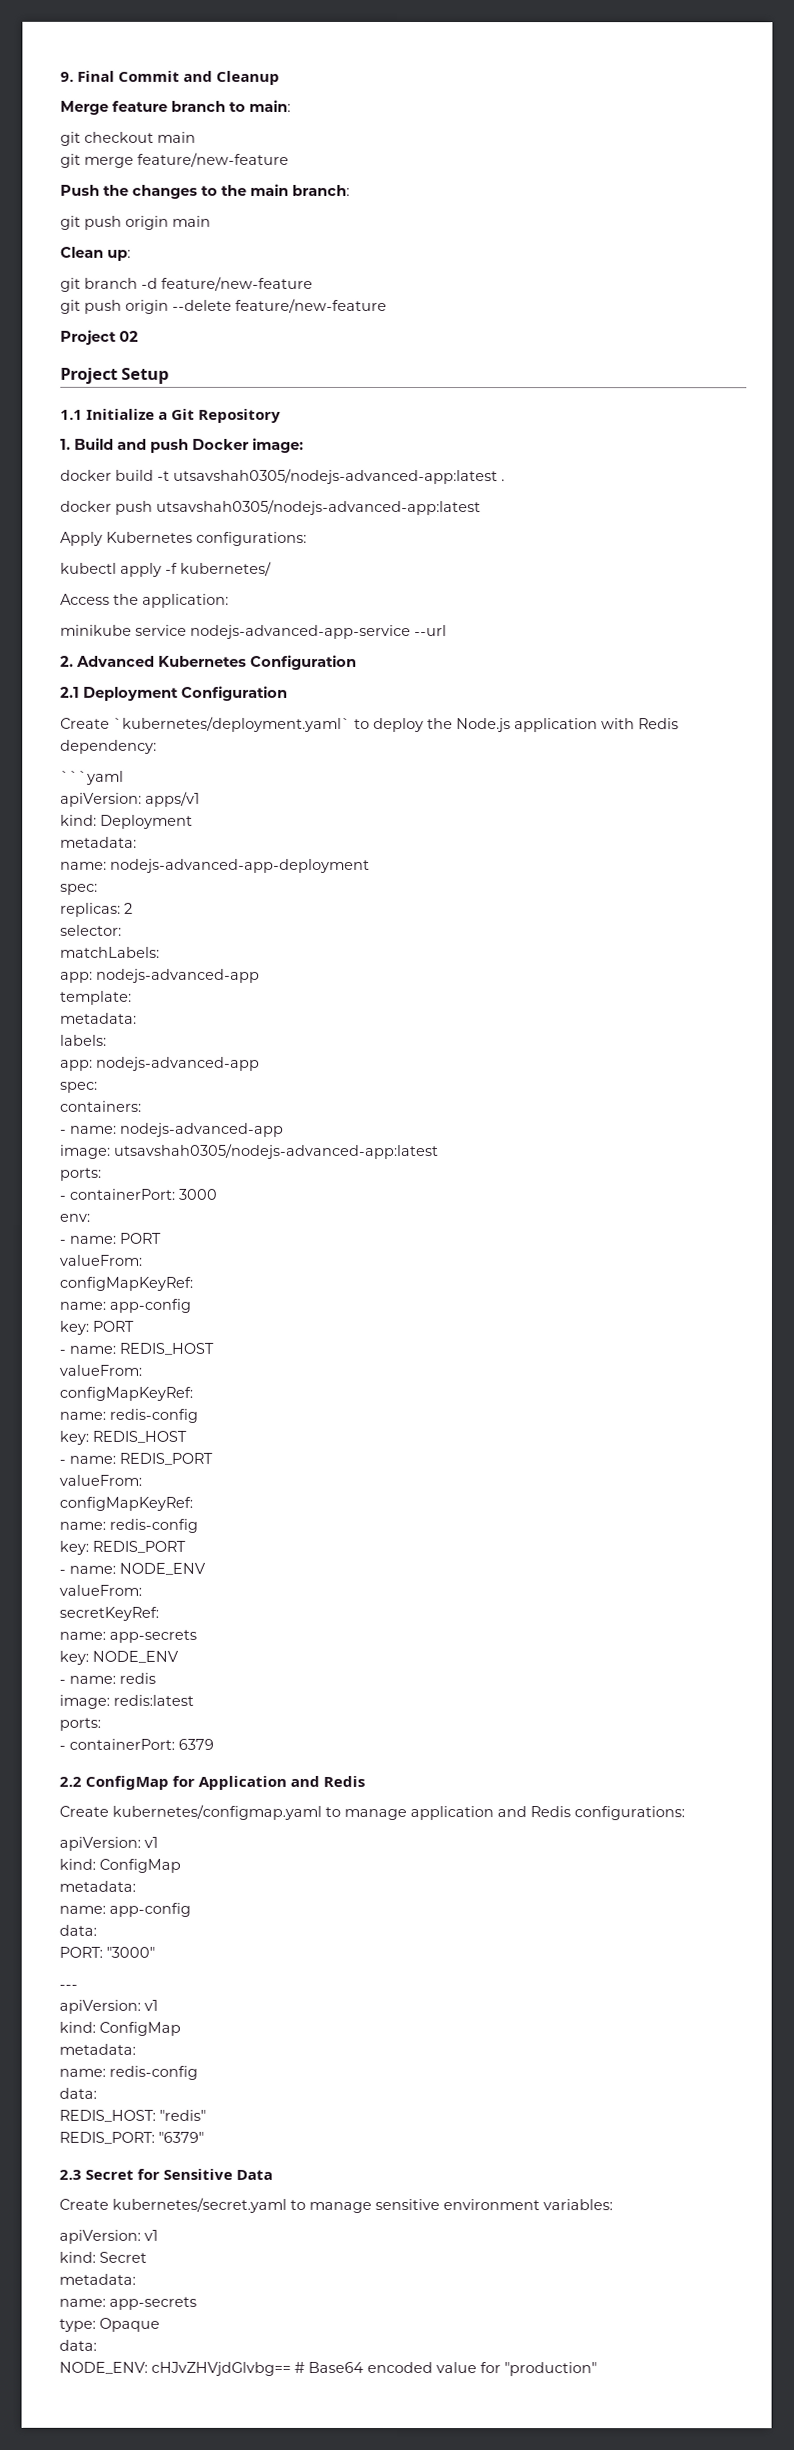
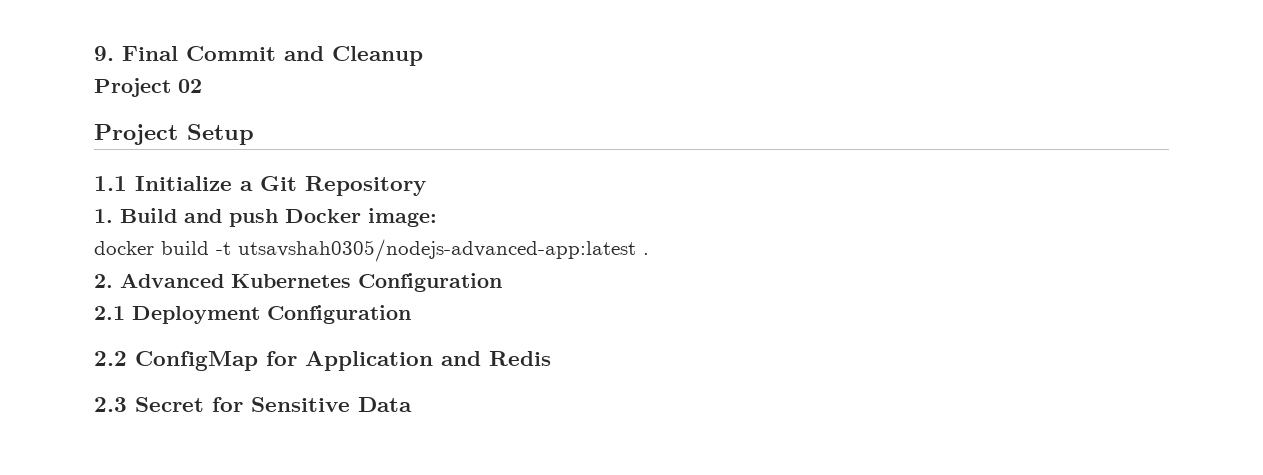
- Merge feature branch to main:
- git checkout main
- git merge feature/new-feature
- Push the changes to the main branch:
- git push origin main
- Clean up:
- git branch -d feature/new-feature
- git push origin --delete feature/new-feature
- docker push utsavshah0305/nodejs-advanced-app:latest
- Apply Kubernetes configurations:
- kubectl apply -f kubernetes/
- Access the application:
- minikube service nodejs-advanced-app-service --url
- Create `kubernetes/deployment.yaml` to deploy the Node.js application with Redis dependency:
- ```yaml
- apiVersion: apps/v1
- kind: Deployment
- metadata:
- name: nodejs-advanced-app-deployment
- spec:
- replicas: 2
- selector:
- matchLabels:
- app: nodejs-advanced-app
- template:
- metadata:
- labels:
- app: nodejs-advanced-app
- spec:
- containers:
- - name: nodejs-advanced-app
- image: utsavshah0305/nodejs-advanced-app:latest
- ports:
- - containerPort: 3000
- env:
- - name: PORT
- valueFrom:
- configMapKeyRef:
- name: app-config
- key: PORT
- - name: REDIS_HOST
- valueFrom:
- configMapKeyRef:
- name: redis-config
- key: REDIS_HOST
- - name: REDIS_PORT
- valueFrom:
- configMapKeyRef:
- name: redis-config
- key: REDIS_PORT
- - name: NODE_ENV
- valueFrom:
- secretKeyRef:
- name: app-secrets
- key: NODE_ENV
- - name: redis
- image: redis:latest
- ports:
- - containerPort: 6379
- Create kubernetes/configmap.yaml to manage application and Redis configurations:
- apiVersion: v1
- kind: ConfigMap
- metadata:
- name: app-config
- data:
- PORT: "3000"
- ---
- apiVersion: v1
- kind: ConfigMap
- metadata:
- name: redis-config
- data:
- REDIS_HOST: "redis"
- REDIS_PORT: "6379"
- Create kubernetes/secret.yaml to manage sensitive environment variables:
- apiVersion: v1
- kind: Secret
- metadata:
- name: app-secrets
- type: Opaque
- data:
- NODE_ENV: cHJvZHVjdGlvbg== # Base64 encoded value for "production"

